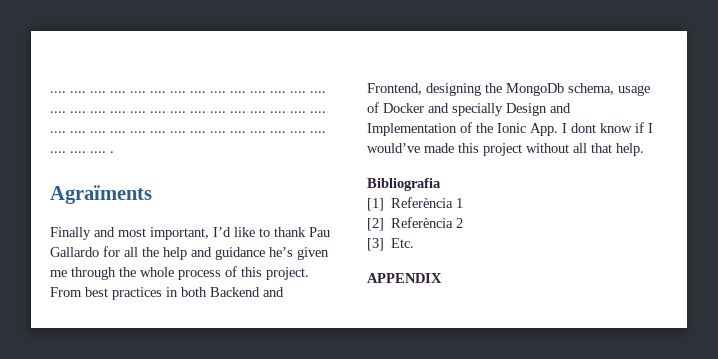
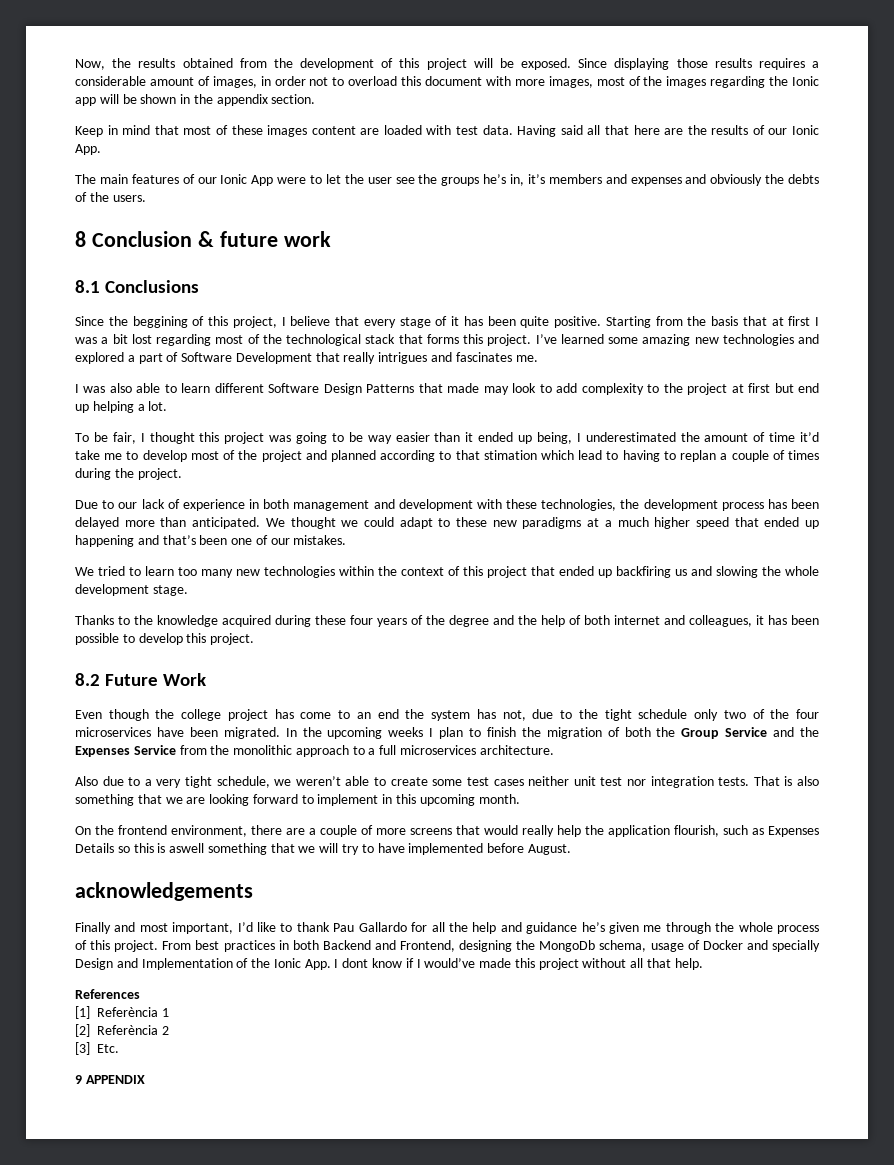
- .... .... .... .... .... .... .... .... .... .... .... .... .... .... .... .... .... .... .... .... .... .... .... .... .... .... .... .... .... .... .... .... .... .... .... .... .... .... .... .... .... .... .... .... .... .
- Agraïments
+ Now, the results obtained from the development of this project will be exposed. Since displaying those results requires a considerable amount of images, in order not to overload this document with more images, most of the images regarding the Ionic app will be shown in the appendix section.
+ Keep in mind that most of these images content are loaded with test data. Having said all that here are the results of our Ionic App.
+ The main features of our Ionic App were to let the user see the groups he’s in, it’s members and expenses and obviously the debts of the users.
+ 8 Conclusion & future work
+ 8.1 Conclusions
+ Since the beggining of this project, I believe that every stage of it has been quite positive. Starting from the basis that at first I was a bit lost regarding most of the technological stack that forms this project. I’ve learned some amazing new technologies and explored a part of Software Development that really intrigues and fascinates me.
+ I was also able to learn different Software Design Patterns that made may look to add complexity to the project at first but end up helping a lot.
+ To be fair, I thought this project was going to be way easier than it ended up being, I underestimated the amount of time it’d take me to develop most of the project and planned according to that stimation which lead to having to replan a couple of times during the project.
+ Due to our lack of experience in both management and development with these technologies, the development process has been delayed more than anticipated. We thought we could adapt to these new paradigms at a much higher speed that ended up happening and that’s been one of our mistakes.
+ We tried to learn too many new technologies within the context of this project that ended up backfiring us and slowing the whole development stage.
+ Thanks to the knowledge acquired during these four years of the degree and the help of both internet and colleagues, it has been possible to develop this project.
+ 8.2 Future Work
+ Even though the college project has come to an end the system has not, due to the tight schedule only two of the four microservices have been migrated. In the upcoming weeks I plan to finish the migration of both the Group Service and the Expenses Service from the monolithic approach to a full microservices architecture.
+ Also due to a very tight schedule, we weren’t able to create some test cases neither unit test nor integration tests. That is also something that we are looking forward to implement in this upcoming month.
+ On the frontend environment, there are a couple of more screens that would really help the application flourish, such as Expenses Details so this is aswell something that we will try to have implemented before August.
+ acknowledgements
- Bibliografia
+ References
- APPENDIX
+ 9 APPENDIX

